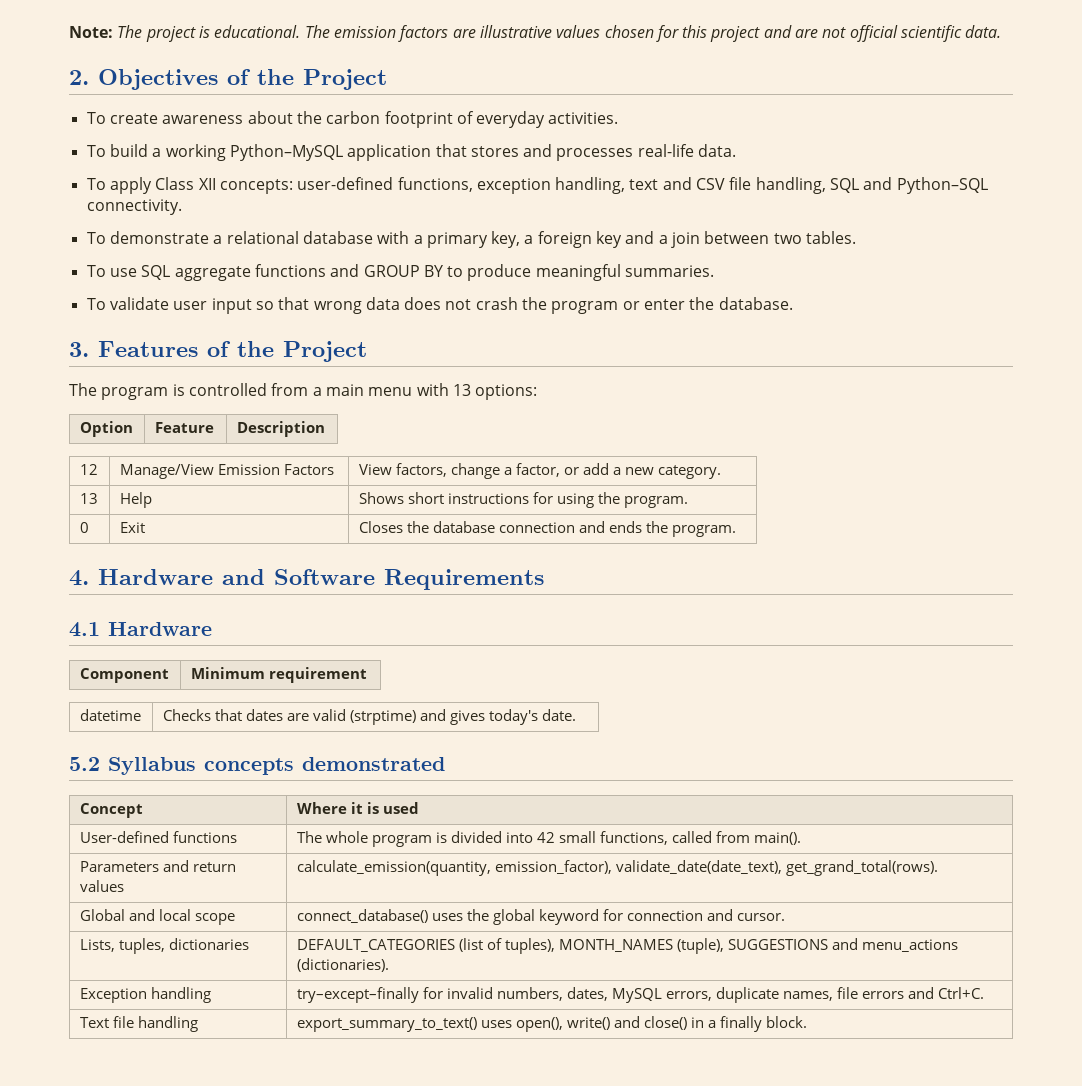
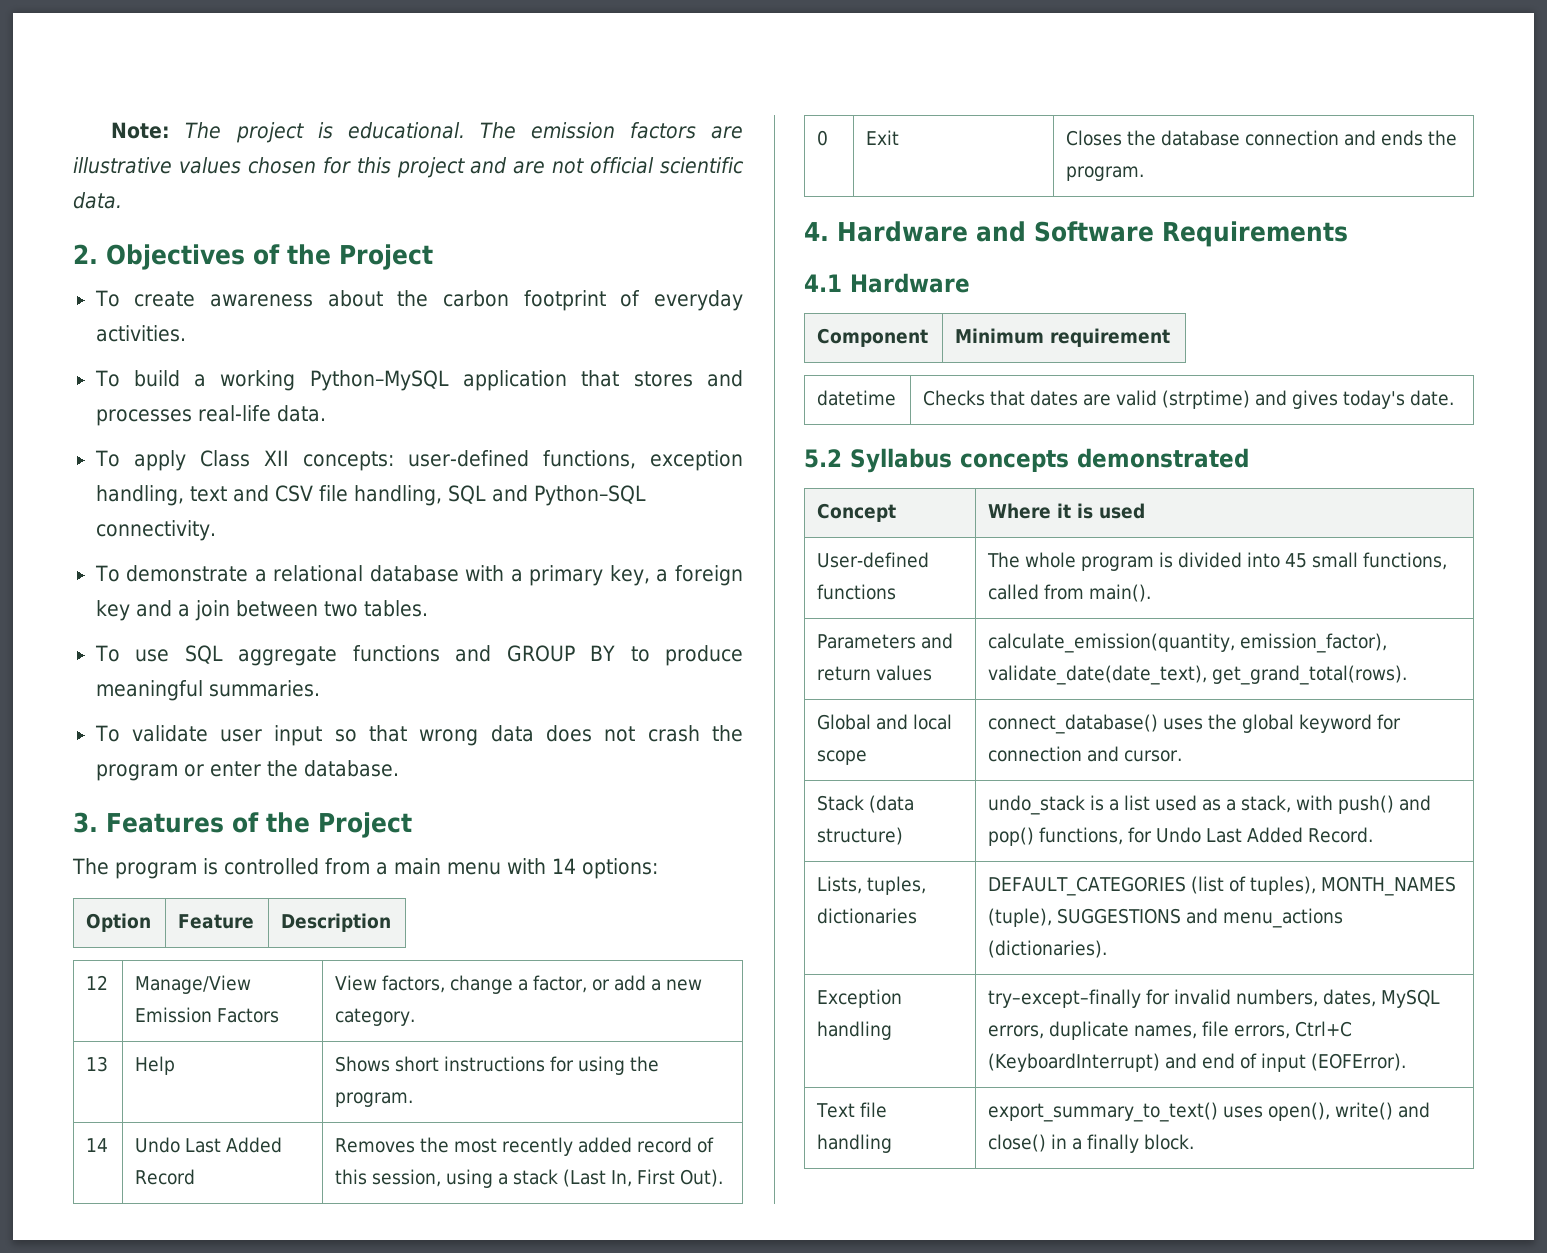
- The program is controlled from a main menu with 13 options:
+ The program is controlled from a main menu with 14 options:
+ 14 | Undo Last Added Record | Removes the most recently added record of this session, using a stack (Last In, First Out).
- User-defined functions | The whole program is divided into 42 small functions, called from main().
+ User-defined functions | The whole program is divided into 45 small functions, called from main().
+ Stack (data structure) | undo_stack is a list used as a stack, with push() and pop() functions, for Undo Last Added Record.
- Exception handling | try–except–finally for invalid numbers, dates, MySQL errors, duplicate names, file errors and Ctrl+C.
+ Exception handling | try–except–finally for invalid numbers, dates, MySQL errors, duplicate names, file errors, Ctrl+C (KeyboardInterrupt) and end of input (EOFError).

